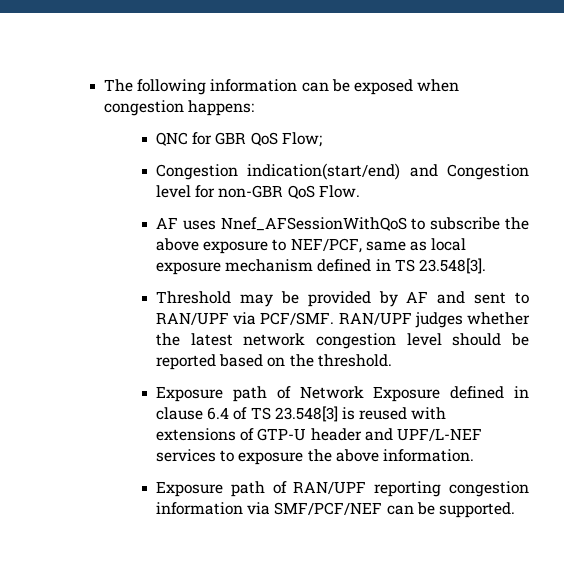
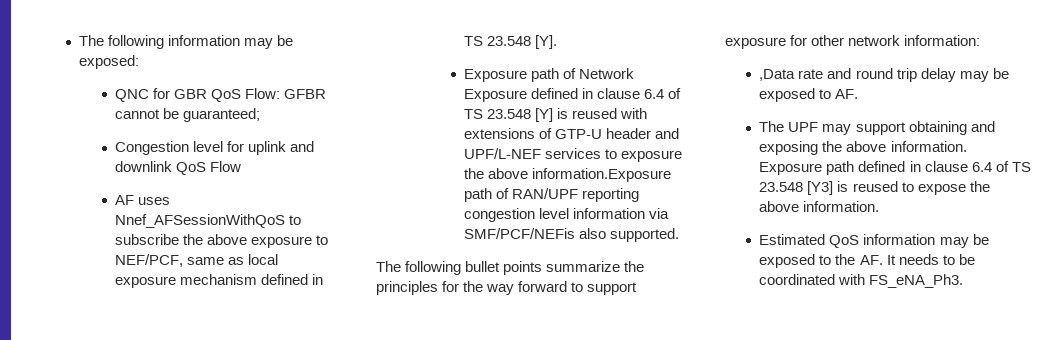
- The following information can be exposed when congestion happens:
- QNC for GBR QoS Flow;
- Congestion indication(start/end) and Congestion level for non-GBR QoS Flow.
+ The following information may be exposed:
+ QNC for GBR QoS Flow: GFBR cannot be guaranteed;
+ Congestion level for uplink and downlink QoS Flow
- AF uses Nnef_AFSessionWithQoS to subscribe the above exposure to NEF/PCF, same as local exposure mechanism defined in TS 23.548[3].
- Threshold may be provided by AF and sent to RAN/UPF via PCF/SMF. RAN/UPF judges whether the latest network congestion level should be reported based on the threshold.
+ AF uses Nnef_AFSessionWithQoS to subscribe the above exposure to NEF/PCF, same as local exposure mechanism defined in TS 23.548 [Y].
- Exposure path of Network Exposure defined in clause 6.4 of TS 23.548[3] is reused with extensions of GTP-U header and UPF/L-NEF services to exposure the above information.
- Exposure path of RAN/UPF reporting congestion information via SMF/PCF/NEF can be supported.
+ Exposure path of Network Exposure defined in clause 6.4 of TS 23.548 [Y] is reused with extensions of GTP-U header and UPF/L-NEF services to exposure the above information.Exposure path of RAN/UPF reporting congestion level information via SMF/PCF/NEFis also supported.
+ The following bullet points summarize the principles for the way forward to support exposure for other network information:
+ ,Data rate and round trip delay may be exposed to AF.
+ The UPF may support obtaining and exposing the above information. Exposure path defined in clause 6.4 of TS 23.548 [Y3] is reused to expose the above information.
+ Estimated QoS information may be exposed to the AF. It needs to be coordinated with FS_eNA_Ph3.

